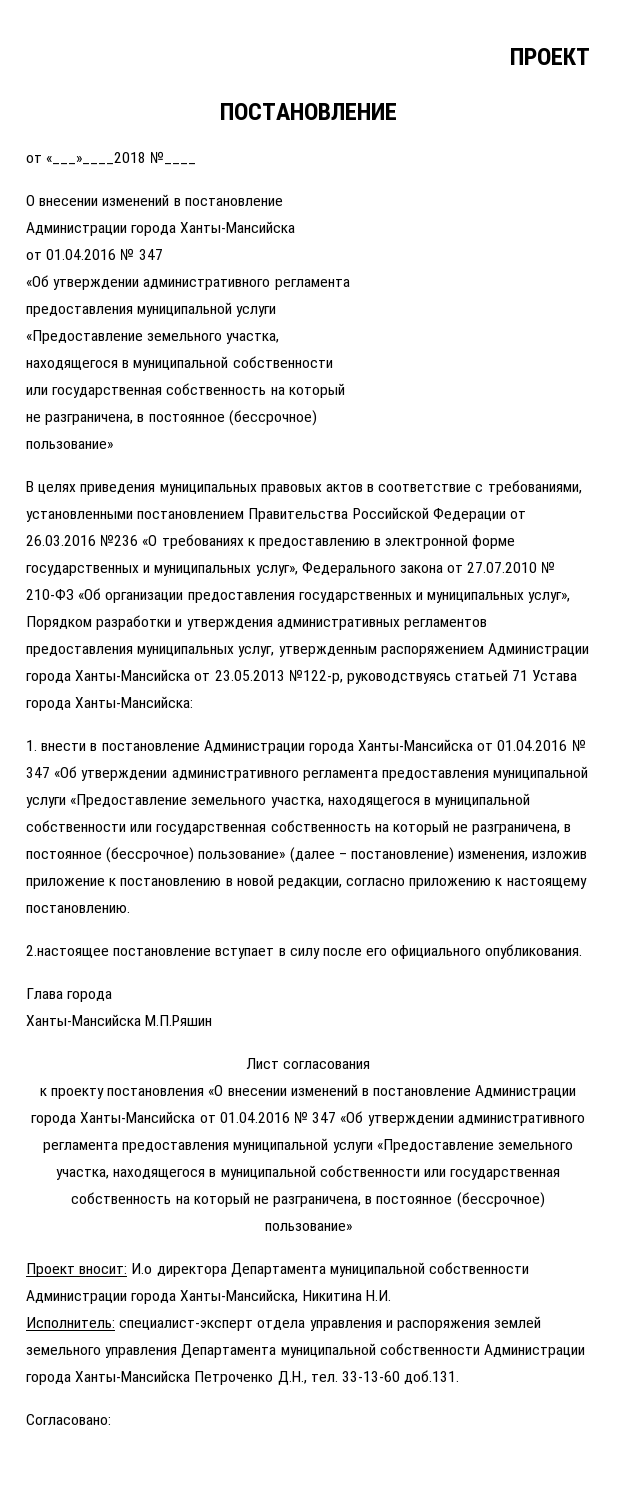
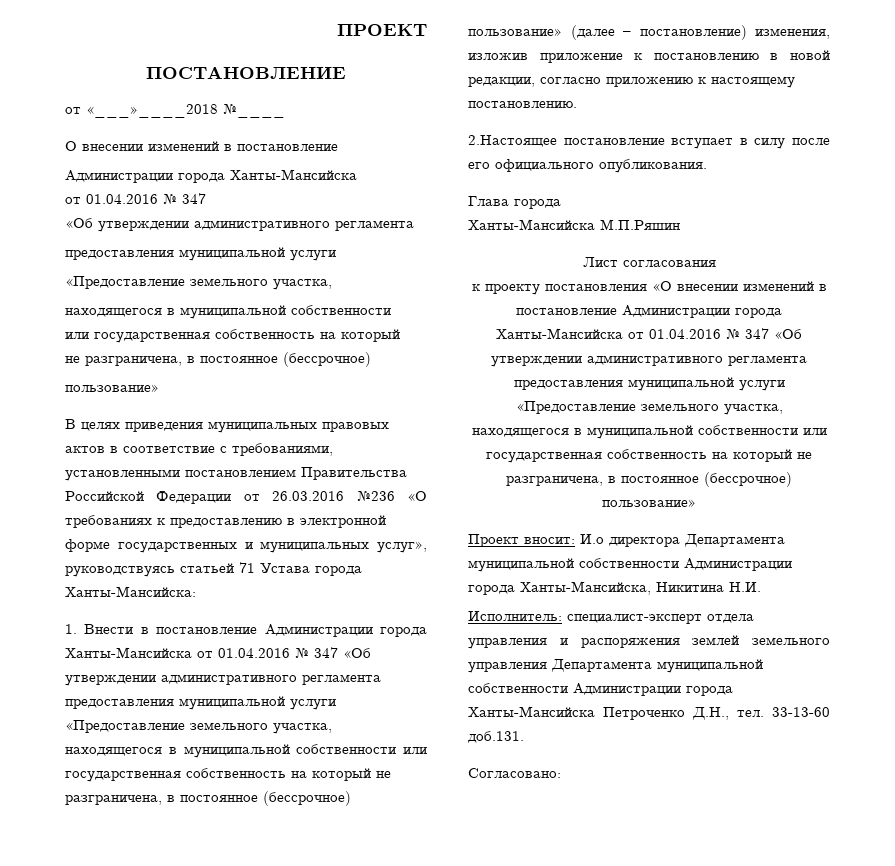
- В целях приведения муниципальных правовых актов в соответствие с требованиями, установленными постановлением Правительства Российской Федерации от 26.03.2016 №236 «О требованиях к предоставлению в электронной форме государственных и муниципальных услуг», Федерального закона от 27.07.2010 № 210-ФЗ «Об организации предоставления государственных и муниципальных услуг», Порядком разработки и утверждения административных регламентов предоставления муниципальных услуг, утвержденным распоряжением Администрации города Ханты-Мансийска от 23.05.2013 №122-р, руководствуясь статьей 71 Устава города Ханты-Мансийска:
+ В целях приведения муниципальных правовых актов в соответствие с требованиями, установленными постановлением Правительства Российской Федерации от 26.03.2016 №236 «О требованиях к предоставлению в электронной форме государственных и муниципальных услуг», руководствуясь статьей 71 Устава города Ханты-Мансийска:
- 1. внести в постановление Администрации города Ханты-Мансийска от 01.04.2016 № 347 «Об утверждении административного регламента предоставления муниципальной услуги «Предоставление земельного участка, находящегося в муниципальной собственности или государственная собственность на который не разграничена, в постоянное (бессрочное) пользование» (далее – постановление) изменения, изложив приложение к постановлению в новой редакции, согласно приложению к настоящему постановлению.
+ 1. Внести в постановление Администрации города Ханты-Мансийска от 01.04.2016 № 347 «Об утверждении административного регламента предоставления муниципальной услуги «Предоставление земельного участка, находящегося в муниципальной собственности или государственная собственность на который не разграничена, в постоянное (бессрочное) пользование» (далее – постановление) изменения, изложив приложение к постановлению в новой редакции, согласно приложению к настоящему постановлению.
- 2.настоящее постановление вступает в силу после его официального опубликования.
+ 2.Настоящее постановление вступает в силу после его официального опубликования.

